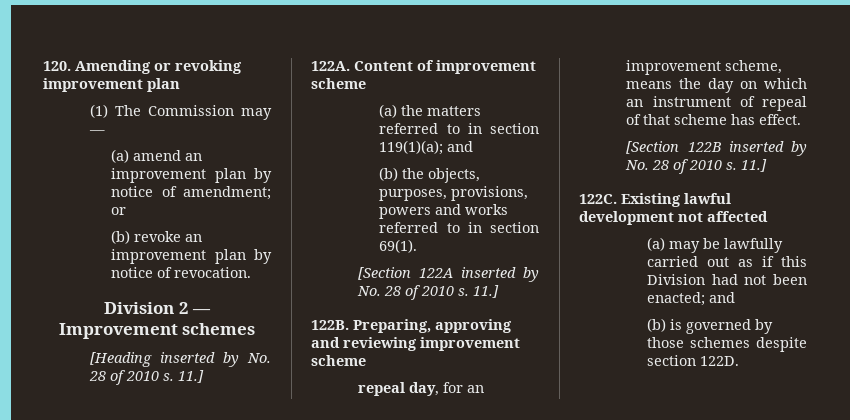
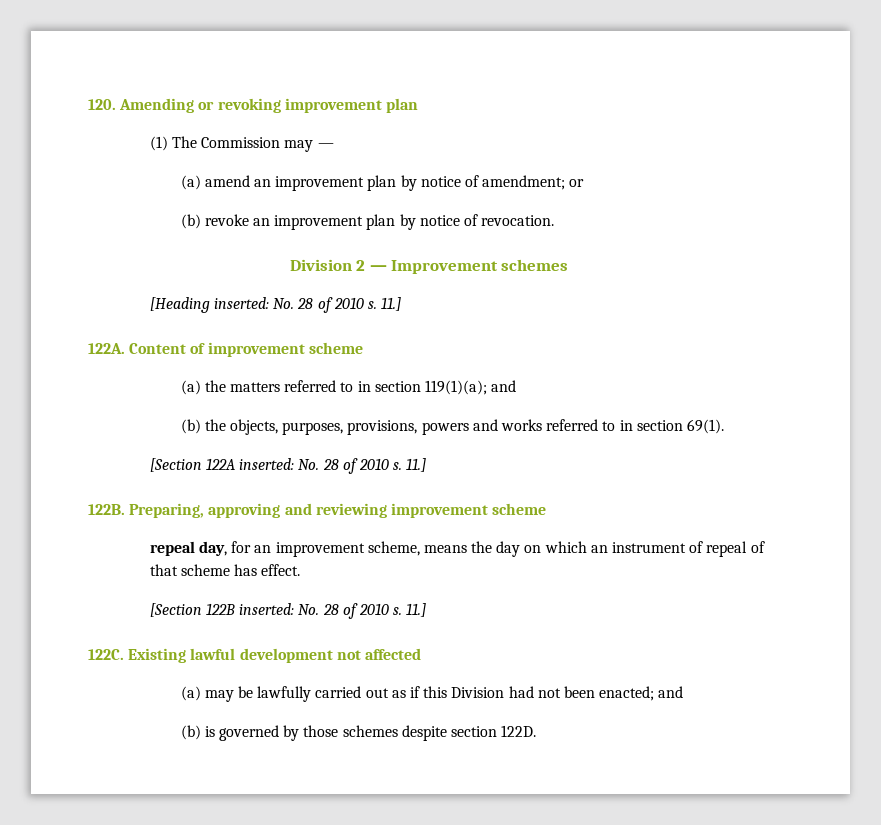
- [Heading inserted by No. 28 of 2010 s.
+ [Heading inserted: No. 28 of 2010 s.
- [Section 122A inserted by No. 28 of 2010 s.
+ [Section 122A inserted: No. 28 of 2010 s.
- [Section 122B inserted by No. 28 of 2010 s.
+ [Section 122B inserted: No. 28 of 2010 s.

